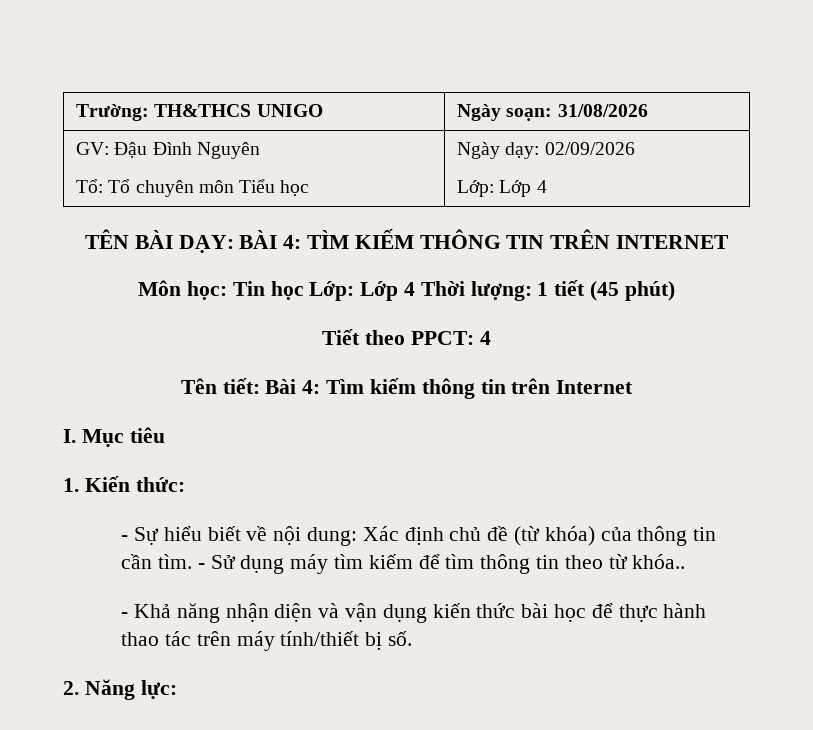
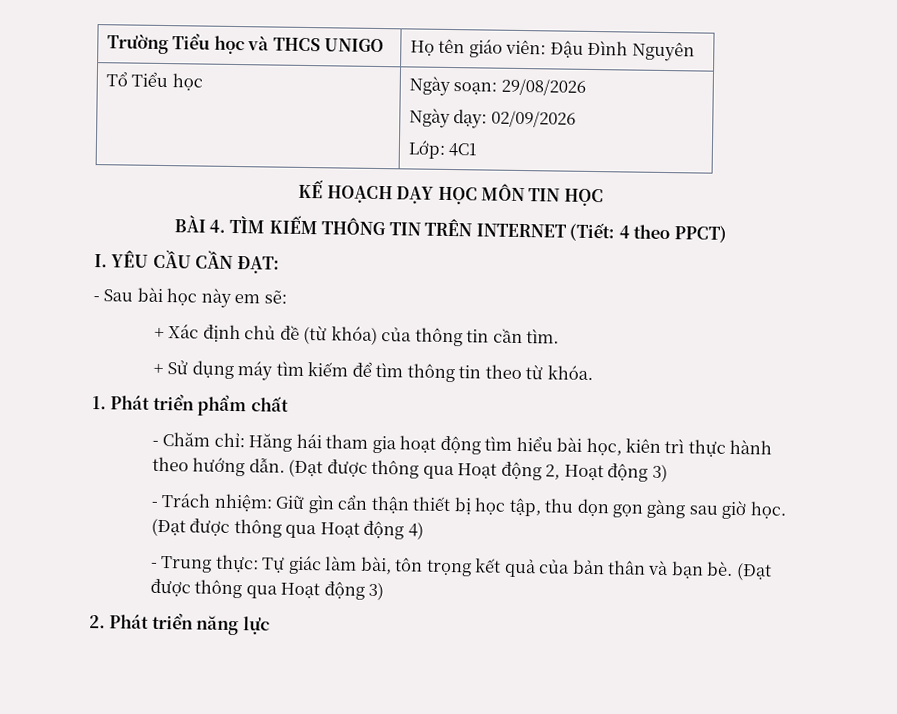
- Trường: TH&THCS UNIGO | Ngày soạn: 31/08/2026
- GV: Đậu Đình Nguyên
- Tổ: Tổ chuyên môn Tiểu học | Ngày dạy: 02/09/2026
- Lớp: Lớp 4
- TÊN BÀI DẠY: BÀI 4: TÌM KIẾM THÔNG TIN TRÊN INTERNET
- Môn học: Tin học Lớp: Lớp 4 Thời lượng: 1 tiết (45 phút)
- Tiết theo PPCT: 4
- Tên tiết: Bài 4: Tìm kiếm thông tin trên Internet
- I. Mục tiêu
- 1. Kiến thức:
- - Sự hiểu biết về nội dung: Xác định chủ đề (từ khóa) của thông tin cần tìm. - Sử dụng máy tìm kiếm để tìm thông tin theo từ khóa..
- - Khả năng nhận diện và vận dụng kiến thức bài học để thực hành thao tác trên máy tính/thiết bị số.
- 2. Năng lực:
+ Trường Tiểu học và THCS UNIGO | Họ tên giáo viên: Đậu Đình Nguyên
+ Tổ Tiểu học | Ngày soạn: 29/08/2026
+ Ngày dạy: 02/09/2026
+ Lớp: 4C1
+ KẾ HOẠCH DẠY HỌC MÔN TIN HỌC
+ BÀI 4. TÌM KIẾM THÔNG TIN TRÊN INTERNET (Tiết: 4 theo PPCT)
+ I. YÊU CẦU CẦN ĐẠT:
+ - Sau bài học này em sẽ:
+ + Xác định chủ đề (từ khóa) của thông tin cần tìm.
+ + Sử dụng máy tìm kiếm để tìm thông tin theo từ khóa.
+ 1. Phát triển phẩm chất
+ - Chăm chỉ: Hăng hái tham gia hoạt động tìm hiểu bài học, kiên trì thực hành theo hướng dẫn. (Đạt được thông qua Hoạt động 2, Hoạt động 3)
+ - Trách nhiệm: Giữ gìn cẩn thận thiết bị học tập, thu dọn gọn gàng sau giờ học. (Đạt được thông qua Hoạt động 4)
+ - Trung thực: Tự giác làm bài, tôn trọng kết quả của bản thân và bạn bè. (Đạt được thông qua Hoạt động 3)
+ 2. Phát triển năng lực

